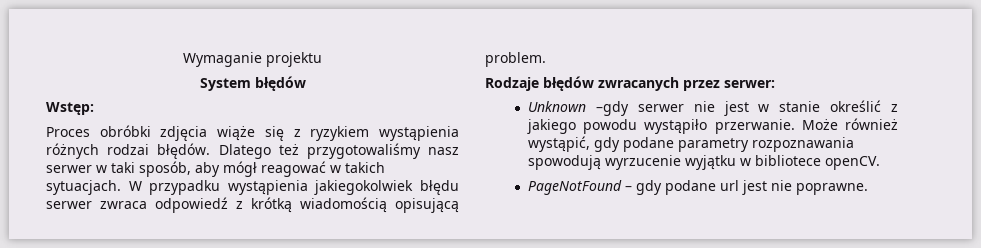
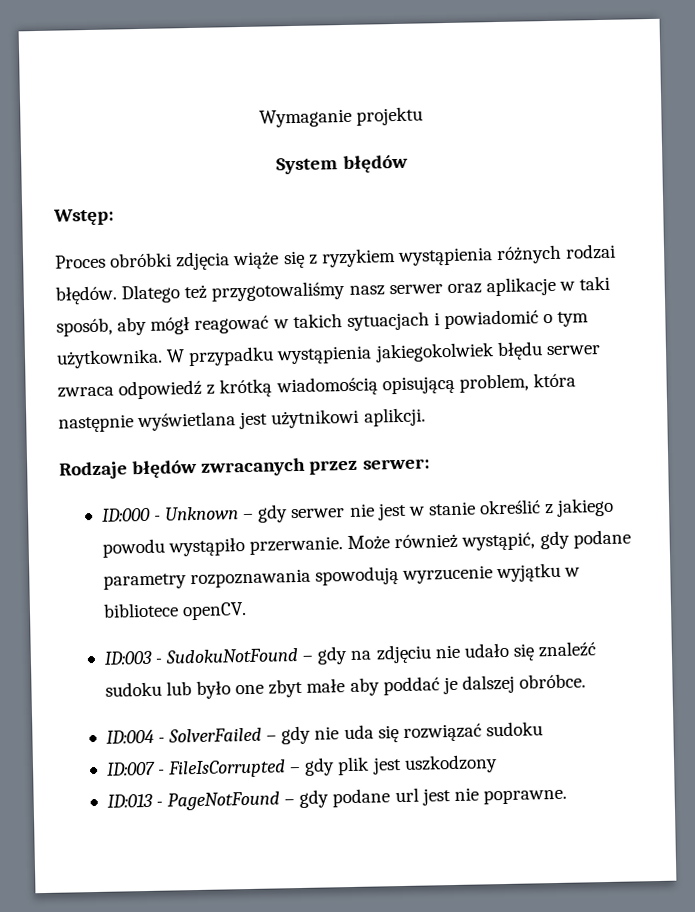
- Dlatego też przygotowaliśmy nasz serwer w taki sposób, aby mógł reagować w takich sytuacjach.
+ Dlatego też przygotowaliśmy nasz serwer oraz aplikacje w taki sposób, aby mógł reagować w takich sytuacjach i powiadomić o tym użytkownika.
- W przypadku wystąpienia jakiegokolwiek błędu serwer zwraca odpowiedź z krótką wiadomością opisującą problem.
+ W przypadku wystąpienia jakiegokolwiek błędu serwer zwraca odpowiedź z krótką wiadomością opisującą problem, która następnie wyświetlana jest użytnikowi aplikcji.
- Unknown –gdy serwer nie jest w stanie określić z jakiego powodu wystąpiło przerwanie.
+ ID:000 - Unknown – gdy serwer nie jest w stanie określić z jakiego powodu wystąpiło przerwanie.
- PageNotFound – gdy podane url jest nie poprawne.
+ ID:003 - SudokuNotFound – gdy na zdjęciu nie udało się znaleźć sudoku lub było one zbyt małe aby poddać je dalszej obróbce.
+ ID:004 - SolverFailed – gdy nie uda się rozwiązać sudoku
+ ID:007 - FileIsCorrupted – gdy plik jest uszkodzony
+ ID:013 - PageNotFound – gdy podane url jest nie poprawne.

